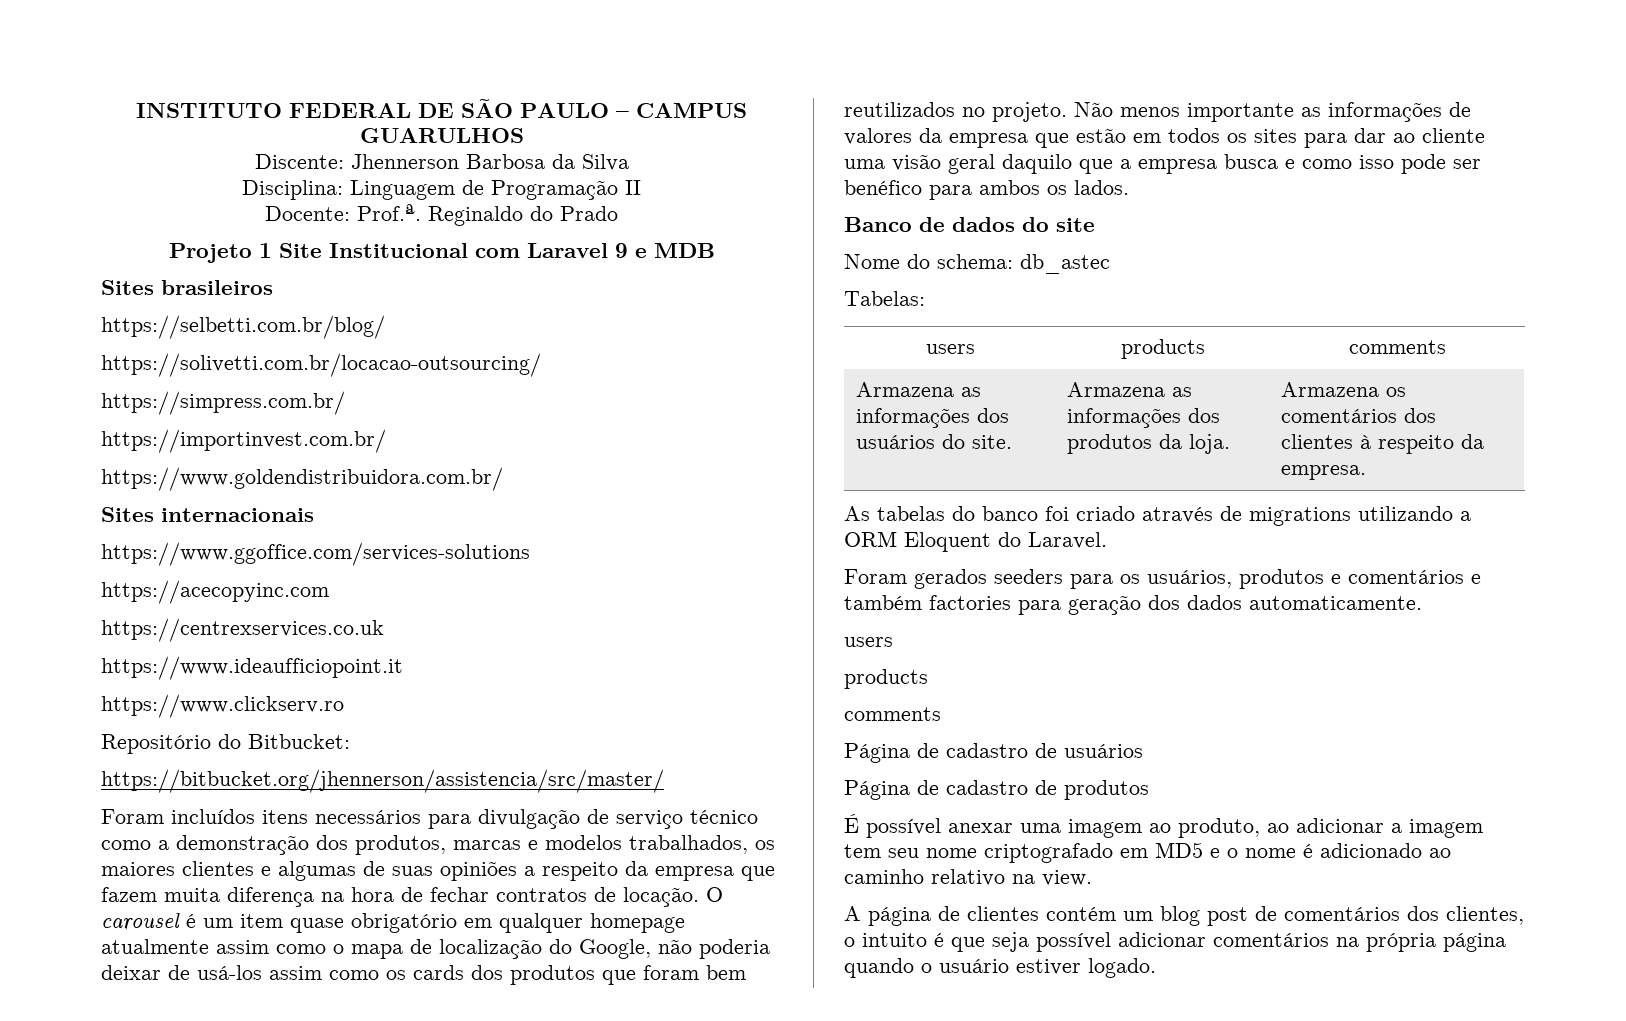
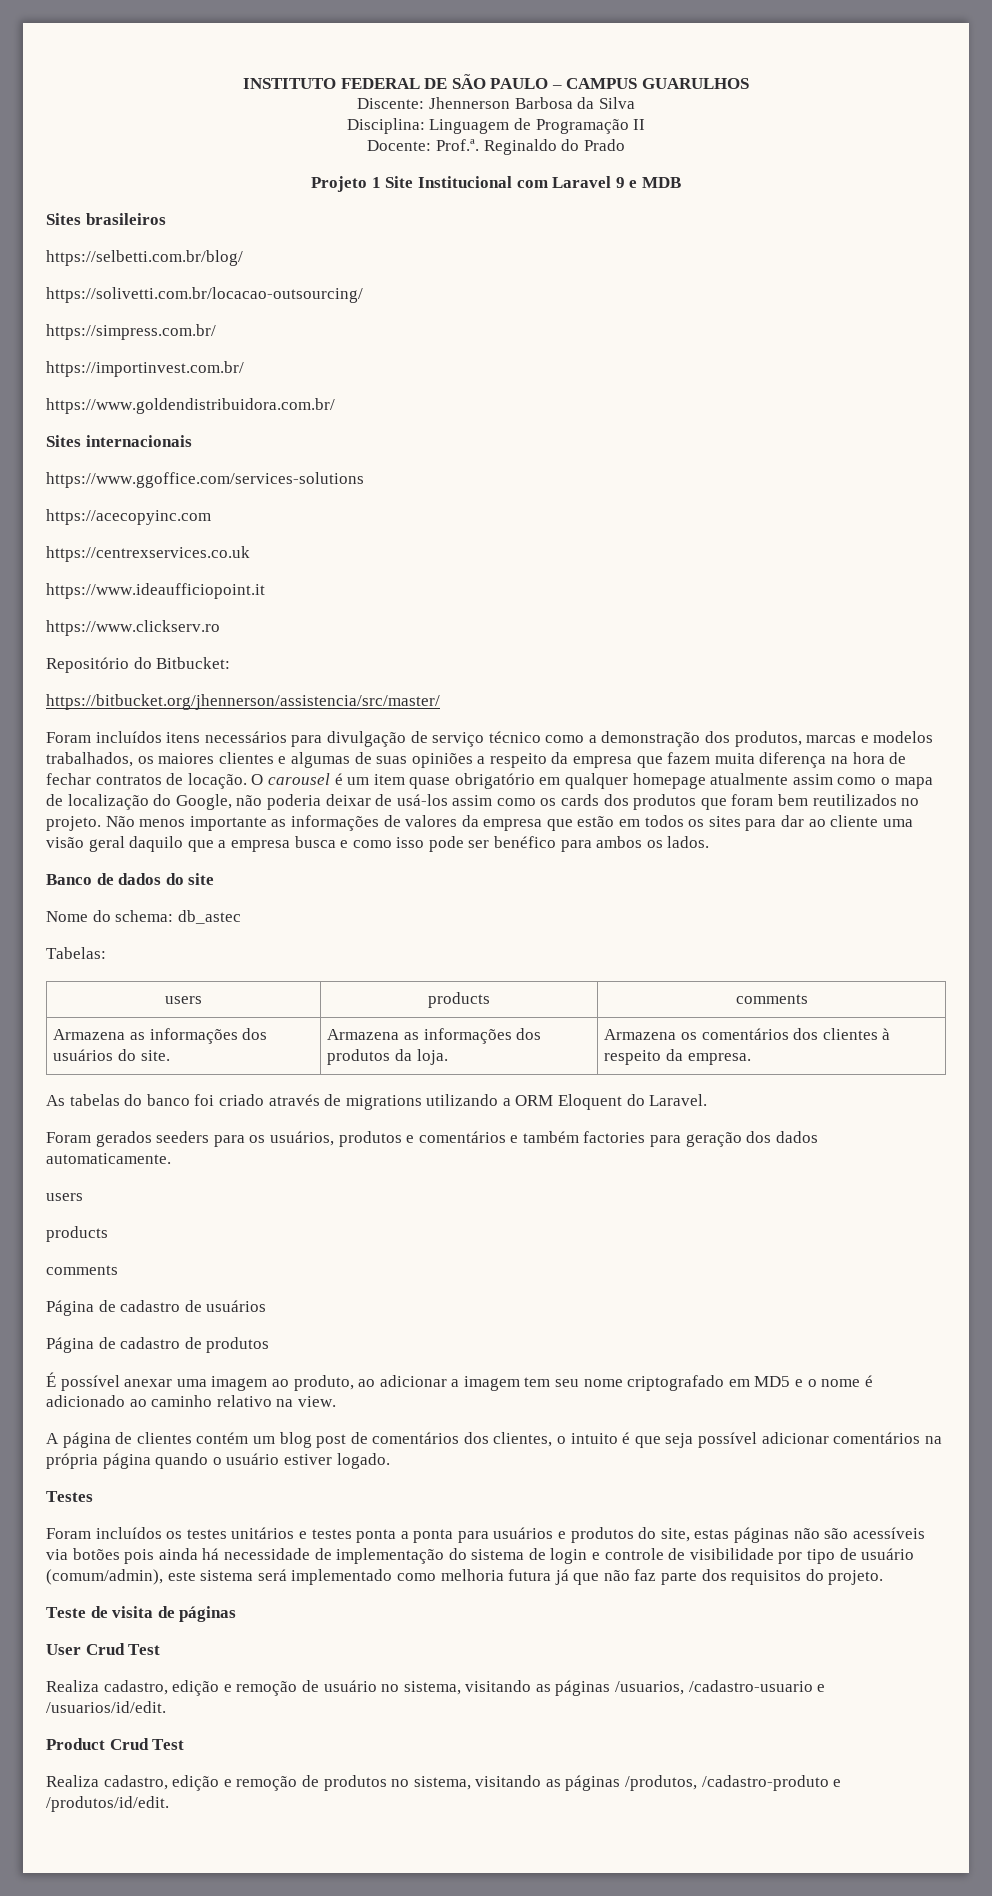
+ Testes
+ Foram incluídos os testes unitários e testes ponta a ponta para usuários e produtos do site, estas páginas não são acessíveis via botões pois ainda há necessidade de implementação do sistema de login e controle de visibilidade por tipo de usuário (comum/admin), este sistema será implementado como melhoria futura já que não faz parte dos requisitos do projeto.
+ Teste de visita de páginas
+ User Crud Test
+ Realiza cadastro, edição e remoção de usuário no sistema, visitando as páginas /usuarios, /cadastro-usuario e /usuarios/id/edit.
+ Product Crud Test
+ Realiza cadastro, edição e remoção de produtos no sistema, visitando as páginas /produtos, /cadastro-produto e /produtos/id/edit.

